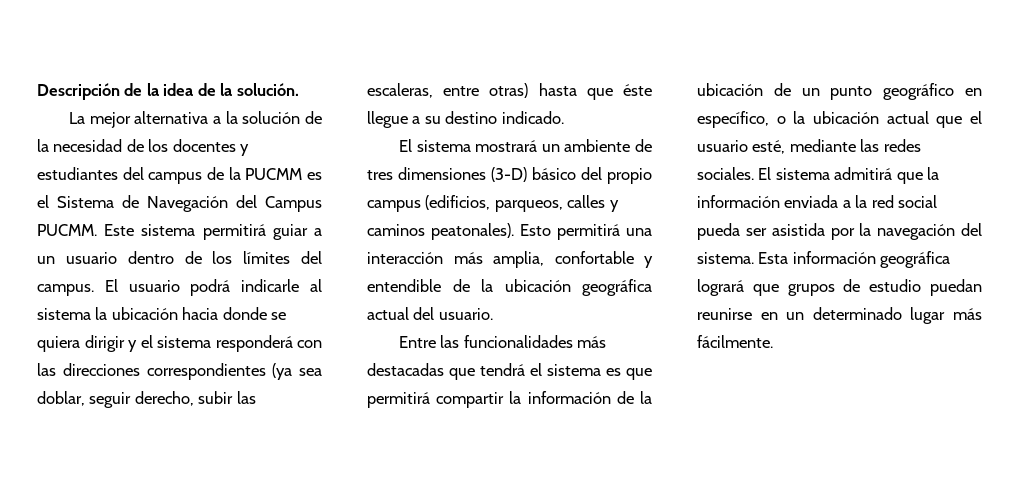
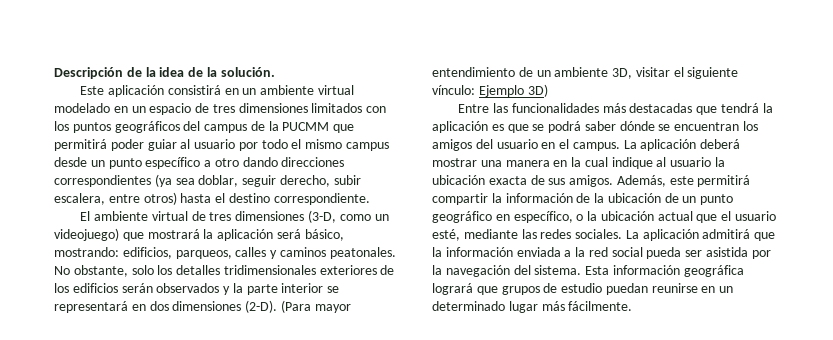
- La mejor alternativa a la solución de la necesidad de los docentes y estudiantes del campus de la PUCMM es el Sistema de Navegación del Campus PUCMM. Este sistema permitirá guiar a un usuario dentro de los límites del campus. El usuario podrá indicarle al sistema la ubicación hacia donde se quiera dirigir y el sistema responderá con las direcciones correspondientes (ya sea doblar, seguir derecho, subir las escaleras, entre otras) hasta que éste llegue a su destino indicado.
- El sistema mostrará un ambiente de tres dimensiones (3-D) básico del propio campus (edificios, parqueos, calles y caminos peatonales). Esto permitirá una interacción más amplia, confortable y entendible de la ubicación geográfica actual del usuario.
+ Este aplicación consistirá en un ambiente virtual modelado en un espacio de tres dimensiones limitados con los puntos geográficos del campus de la PUCMM que permitirá poder guiar al usuario por todo el mismo campus desde un punto específico a otro dando direcciones correspondientes (ya sea doblar, seguir derecho, subir escalera, entre otros) hasta el destino correspondiente.
+ El ambiente virtual de tres dimensiones (3-D, como un videojuego) que mostrará la aplicación será básico, mostrando: edificios, parqueos, calles y caminos peatonales. No obstante, solo los detalles tridimensionales exteriores de los edificios serán observados y la parte interior se representará en dos dimensiones (2-D). (Para mayor entendimiento de un ambiente 3D, visitar el siguiente vínculo: Ejemplo 3D)
- Entre las funcionalidades más destacadas que tendrá el sistema es que permitirá compartir la información de la ubicación de un punto geográfico en específico, o la ubicación actual que el usuario esté, mediante las redes sociales.
+ Entre las funcionalidades más destacadas que tendrá la aplicación es que se podrá saber dónde se encuentran los amigos del usuario en el campus. La aplicación deberá mostrar una manera en la cual indique al usuario la ubicación exacta de sus amigos. Además, este permitirá compartir la información de la ubicación de un punto geográfico en específico, o la ubicación actual que el usuario esté, mediante las redes sociales.
- El sistema admitirá que la información enviada a la red social pueda ser asistida por la navegación del sistema.
+ La aplicación admitirá que la información enviada a la red social pueda ser asistida por la navegación del sistema.

